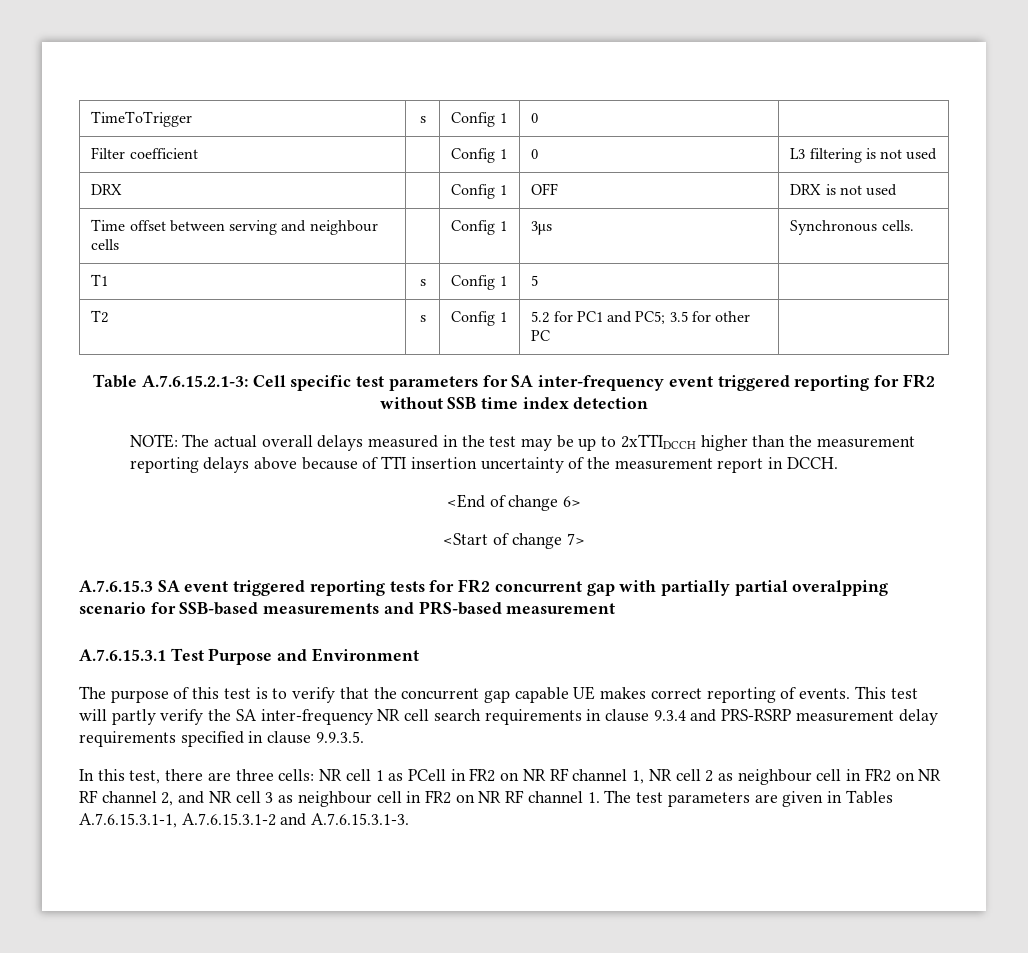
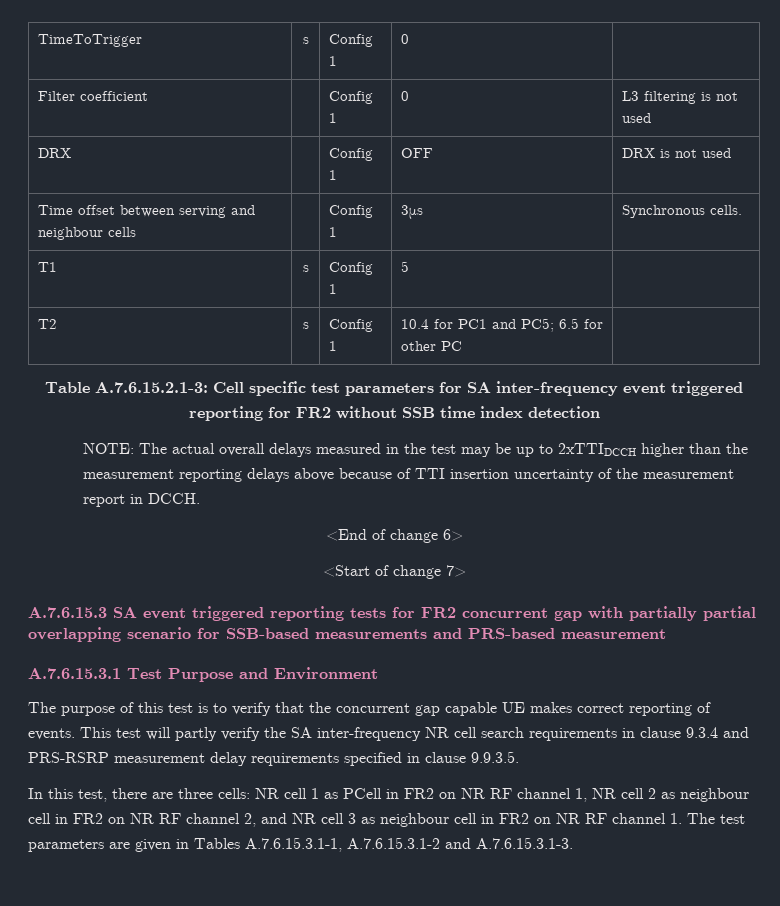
- T2 | s | Config 1 | 5.2 for PC1 and PC5; 3.5 for other PC |
+ T2 | s | Config 1 | 10.4 for PC1 and PC5; 6.5 for other PC |
- A.7.6.15.3 SA event triggered reporting tests for FR2 concurrent gap with partially partial overalpping scenario for SSB-based measurements and PRS-based measurement
+ A.7.6.15.3 SA event triggered reporting tests for FR2 concurrent gap with partially partial overlapping scenario for SSB-based measurements and PRS-based measurement

